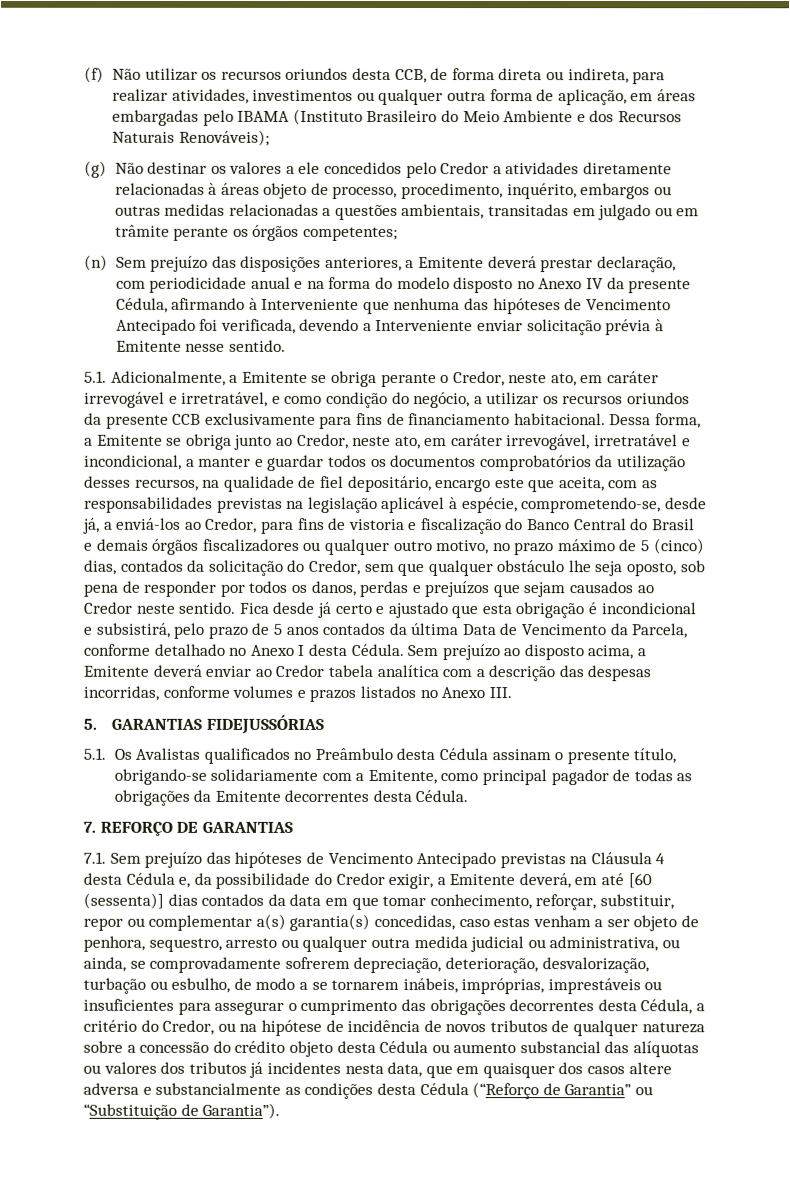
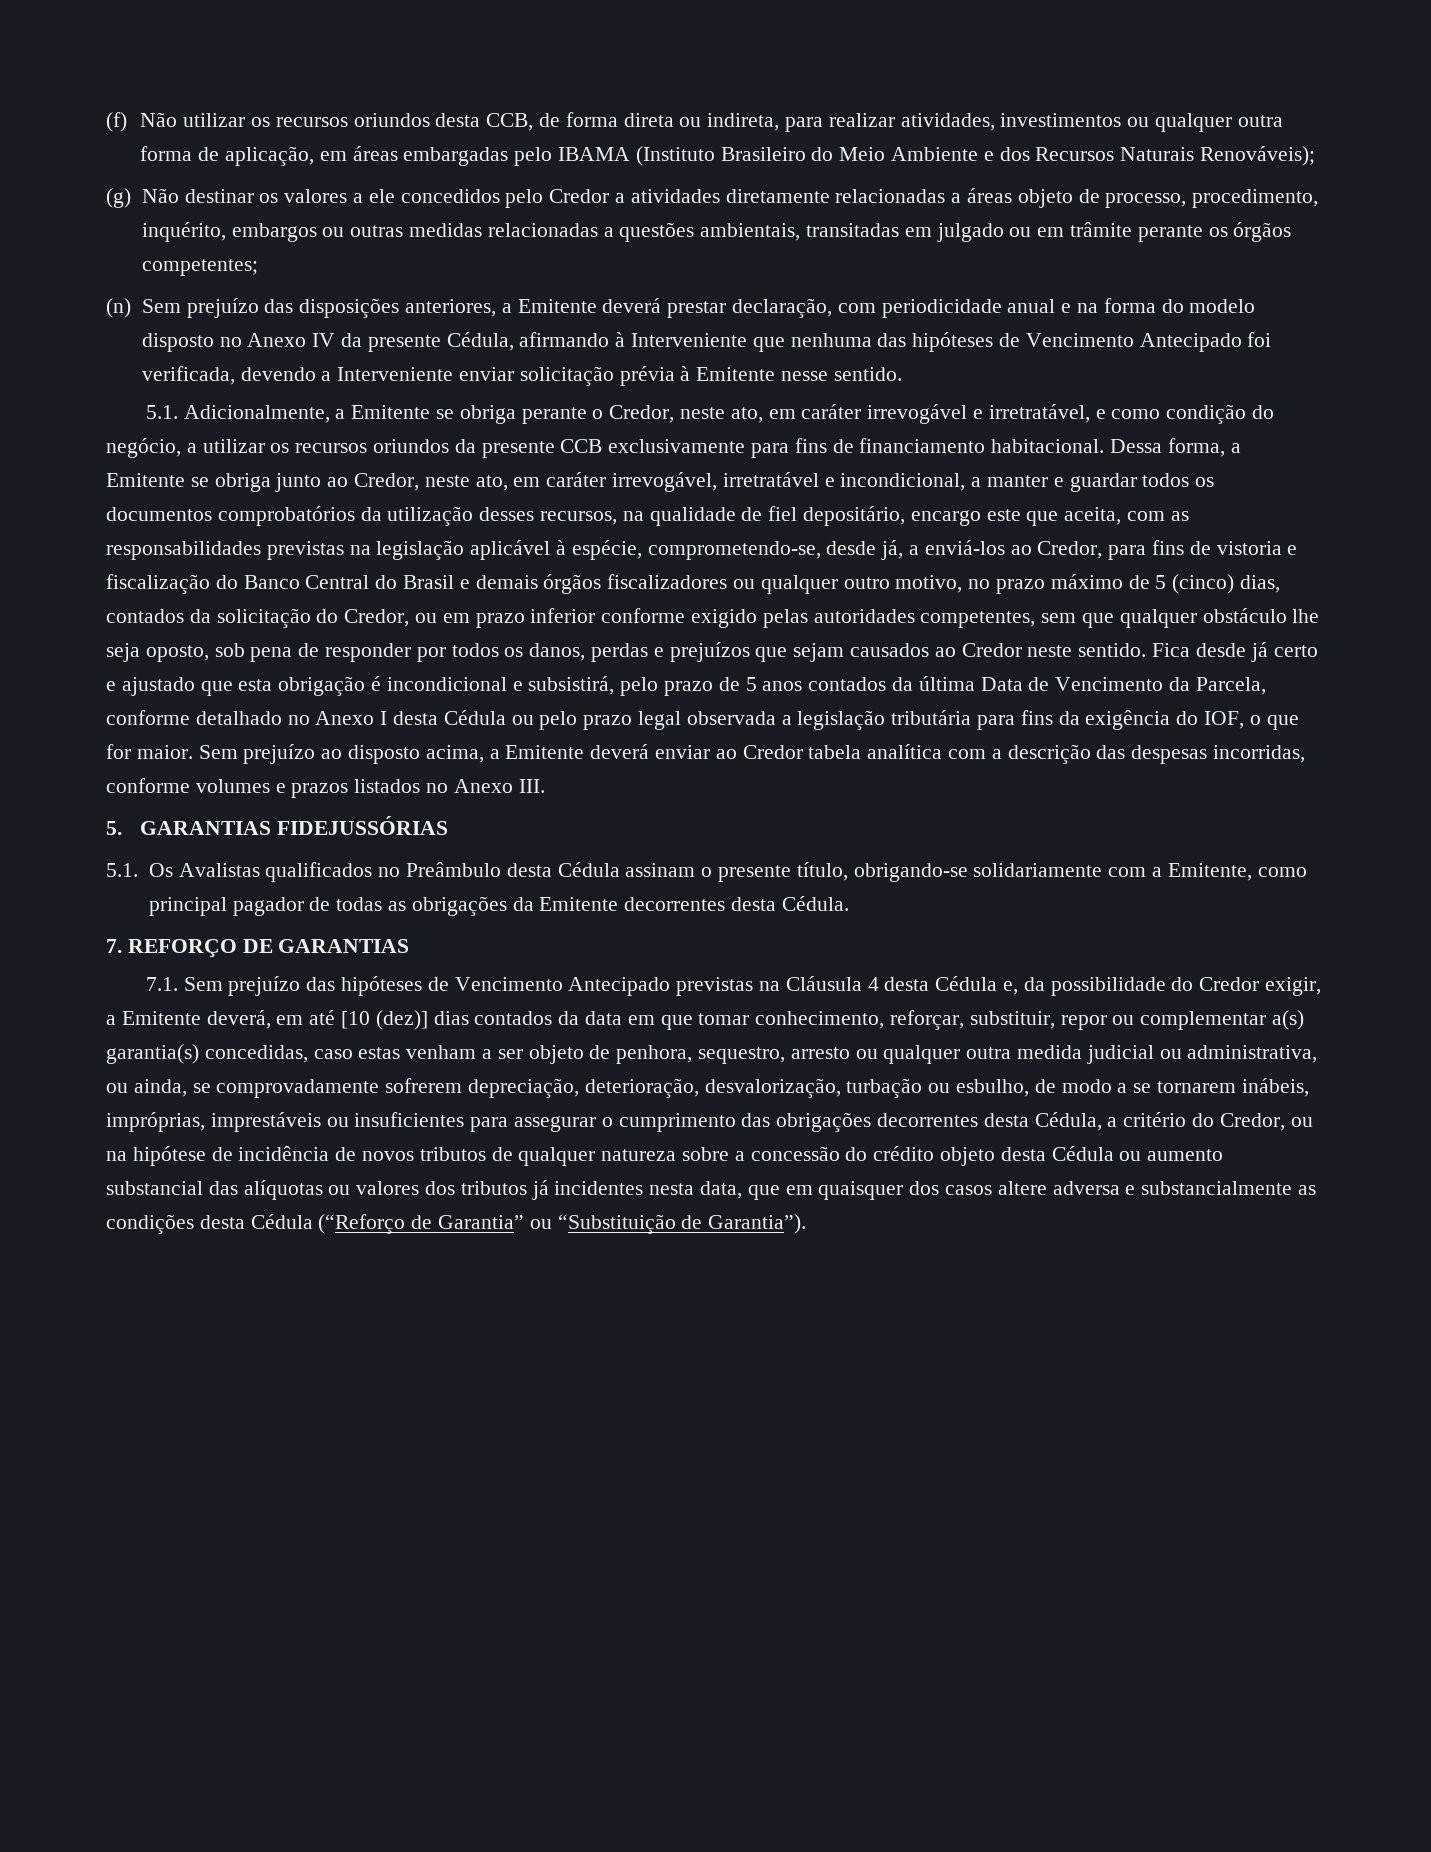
- (g) Não destinar os valores a ele concedidos pelo Credor a atividades diretamente relacionadas à áreas objeto de processo, procedimento, inquérito, embargos ou outras medidas relacionadas a questões ambientais, transitadas em julgado ou em trâmite perante os órgãos competentes;
+ (g) Não destinar os valores a ele concedidos pelo Credor a atividades diretamente relacionadas a áreas objeto de processo, procedimento, inquérito, embargos ou outras medidas relacionadas a questões ambientais, transitadas em julgado ou em trâmite perante os órgãos competentes;
- Dessa forma, a Emitente se obriga junto ao Credor, neste ato, em caráter irrevogável, irretratável e incondicional, a manter e guardar todos os documentos comprobatórios da utilização desses recursos, na qualidade de fiel depositário, encargo este que aceita, com as responsabilidades previstas na legislação aplicável à espécie, comprometendo-se, desde já, a enviá-los ao Credor, para fins de vistoria e fiscalização do Banco Central do Brasil e demais órgãos fiscalizadores ou qualquer outro motivo, no prazo máximo de 5 (cinco) dias, contados da solicitação do Credor, sem que qualquer obstáculo lhe seja oposto, sob pena de responder por todos os danos, perdas e prejuízos que sejam causados ao Credor neste sentido.
+ Dessa forma, a Emitente se obriga junto ao Credor, neste ato, em caráter irrevogável, irretratável e incondicional, a manter e guardar todos os documentos comprobatórios da utilização desses recursos, na qualidade de fiel depositário, encargo este que aceita, com as responsabilidades previstas na legislação aplicável à espécie, comprometendo-se, desde já, a enviá-los ao Credor, para fins de vistoria e fiscalização do Banco Central do Brasil e demais órgãos fiscalizadores ou qualquer outro motivo, no prazo máximo de 5 (cinco) dias, contados da solicitação do Credor, ou em prazo inferior conforme exigido pelas autoridades competentes, sem que qualquer obstáculo lhe seja oposto, sob pena de responder por todos os danos, perdas e prejuízos que sejam causados ao Credor neste sentido.
- Fica desde já certo e ajustado que esta obrigação é incondicional e subsistirá, pelo prazo de 5 anos contados da última Data de Vencimento da Parcela, conforme detalhado no Anexo I desta Cédula.
+ Fica desde já certo e ajustado que esta obrigação é incondicional e subsistirá, pelo prazo de 5 anos contados da última Data de Vencimento da Parcela, conforme detalhado no Anexo I desta Cédula ou pelo prazo legal observada a legislação tributária para fins da exigência do IOF, o que for maior.
- 7.1. Sem prejuízo das hipóteses de Vencimento Antecipado previstas na Cláusula 4 desta Cédula e, da possibilidade do Credor exigir, a Emitente deverá, em até [60 (sessenta)] dias contados da data em que tomar conhecimento, reforçar, substituir, repor ou complementar a(s) garantia(s) concedidas, caso estas venham a ser objeto de penhora, sequestro, arresto ou qualquer outra medida judicial ou administrativa, ou ainda, se comprovadamente sofrerem depreciação, deterioração, desvalorização, turbação ou esbulho, de modo a se tornarem inábeis, impróprias, imprestáveis ou insuficientes para assegurar o cumprimento das obrigações decorrentes desta Cédula, a critério do Credor, ou na hipótese de incidência de novos tributos de qualquer natureza sobre a concessão do crédito objeto desta Cédula ou aumento substancial das alíquotas ou valores dos tributos já incidentes nesta data, que em quaisquer dos casos altere adversa e substancialmente as condições desta Cédula (“Reforço de Garantia” ou “Substituição de Garantia”).
+ 7.1. Sem prejuízo das hipóteses de Vencimento Antecipado previstas na Cláusula 4 desta Cédula e, da possibilidade do Credor exigir, a Emitente deverá, em até [10 (dez)] dias contados da data em que tomar conhecimento, reforçar, substituir, repor ou complementar a(s) garantia(s) concedidas, caso estas venham a ser objeto de penhora, sequestro, arresto ou qualquer outra medida judicial ou administrativa, ou ainda, se comprovadamente sofrerem depreciação, deterioração, desvalorização, turbação ou esbulho, de modo a se tornarem inábeis, impróprias, imprestáveis ou insuficientes para assegurar o cumprimento das obrigações decorrentes desta Cédula, a critério do Credor, ou na hipótese de incidência de novos tributos de qualquer natureza sobre a concessão do crédito objeto desta Cédula ou aumento substancial das alíquotas ou valores dos tributos já incidentes nesta data, que em quaisquer dos casos altere adversa e substancialmente as condições desta Cédula (“Reforço de Garantia” ou “Substituição de Garantia”).

